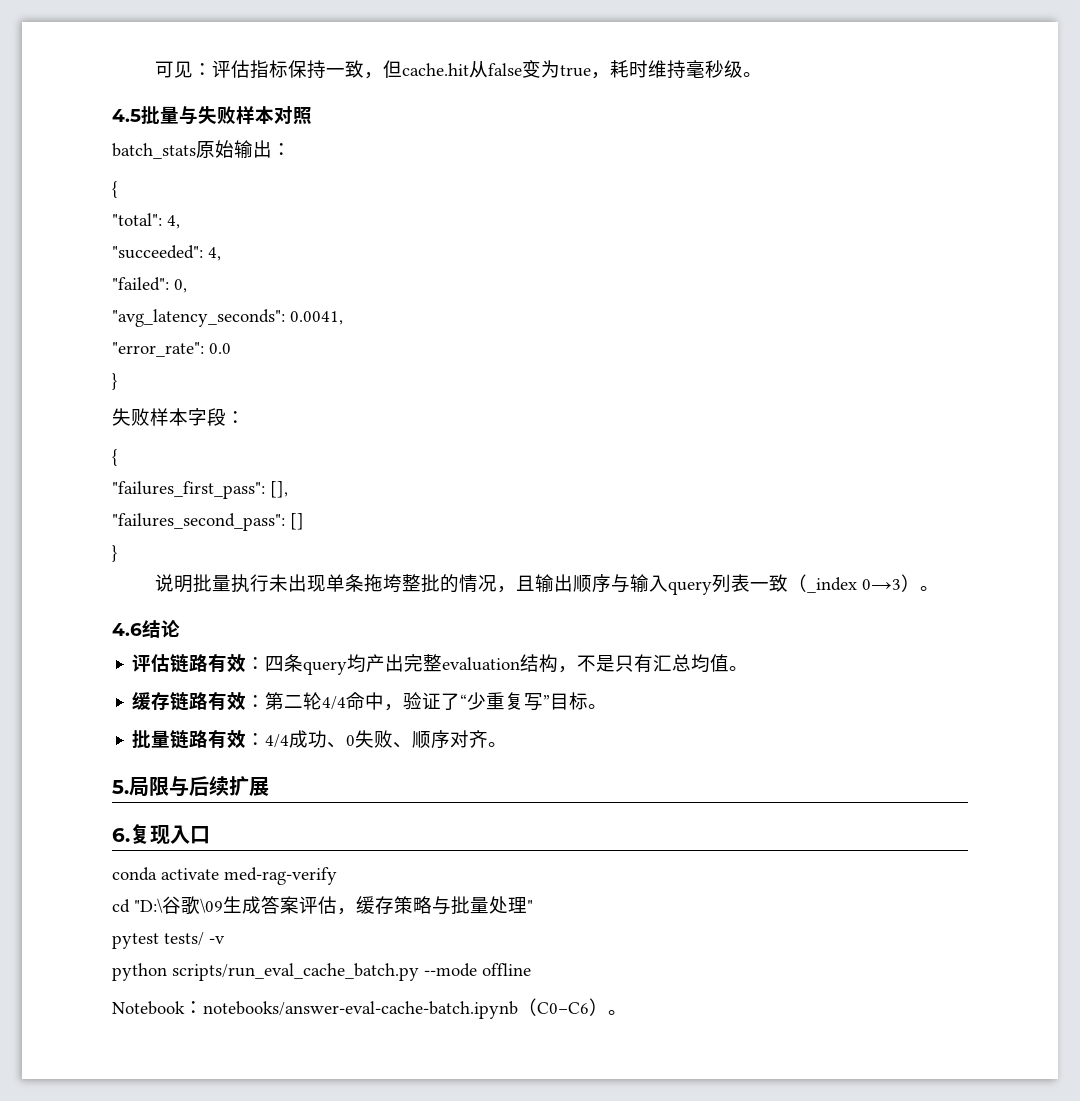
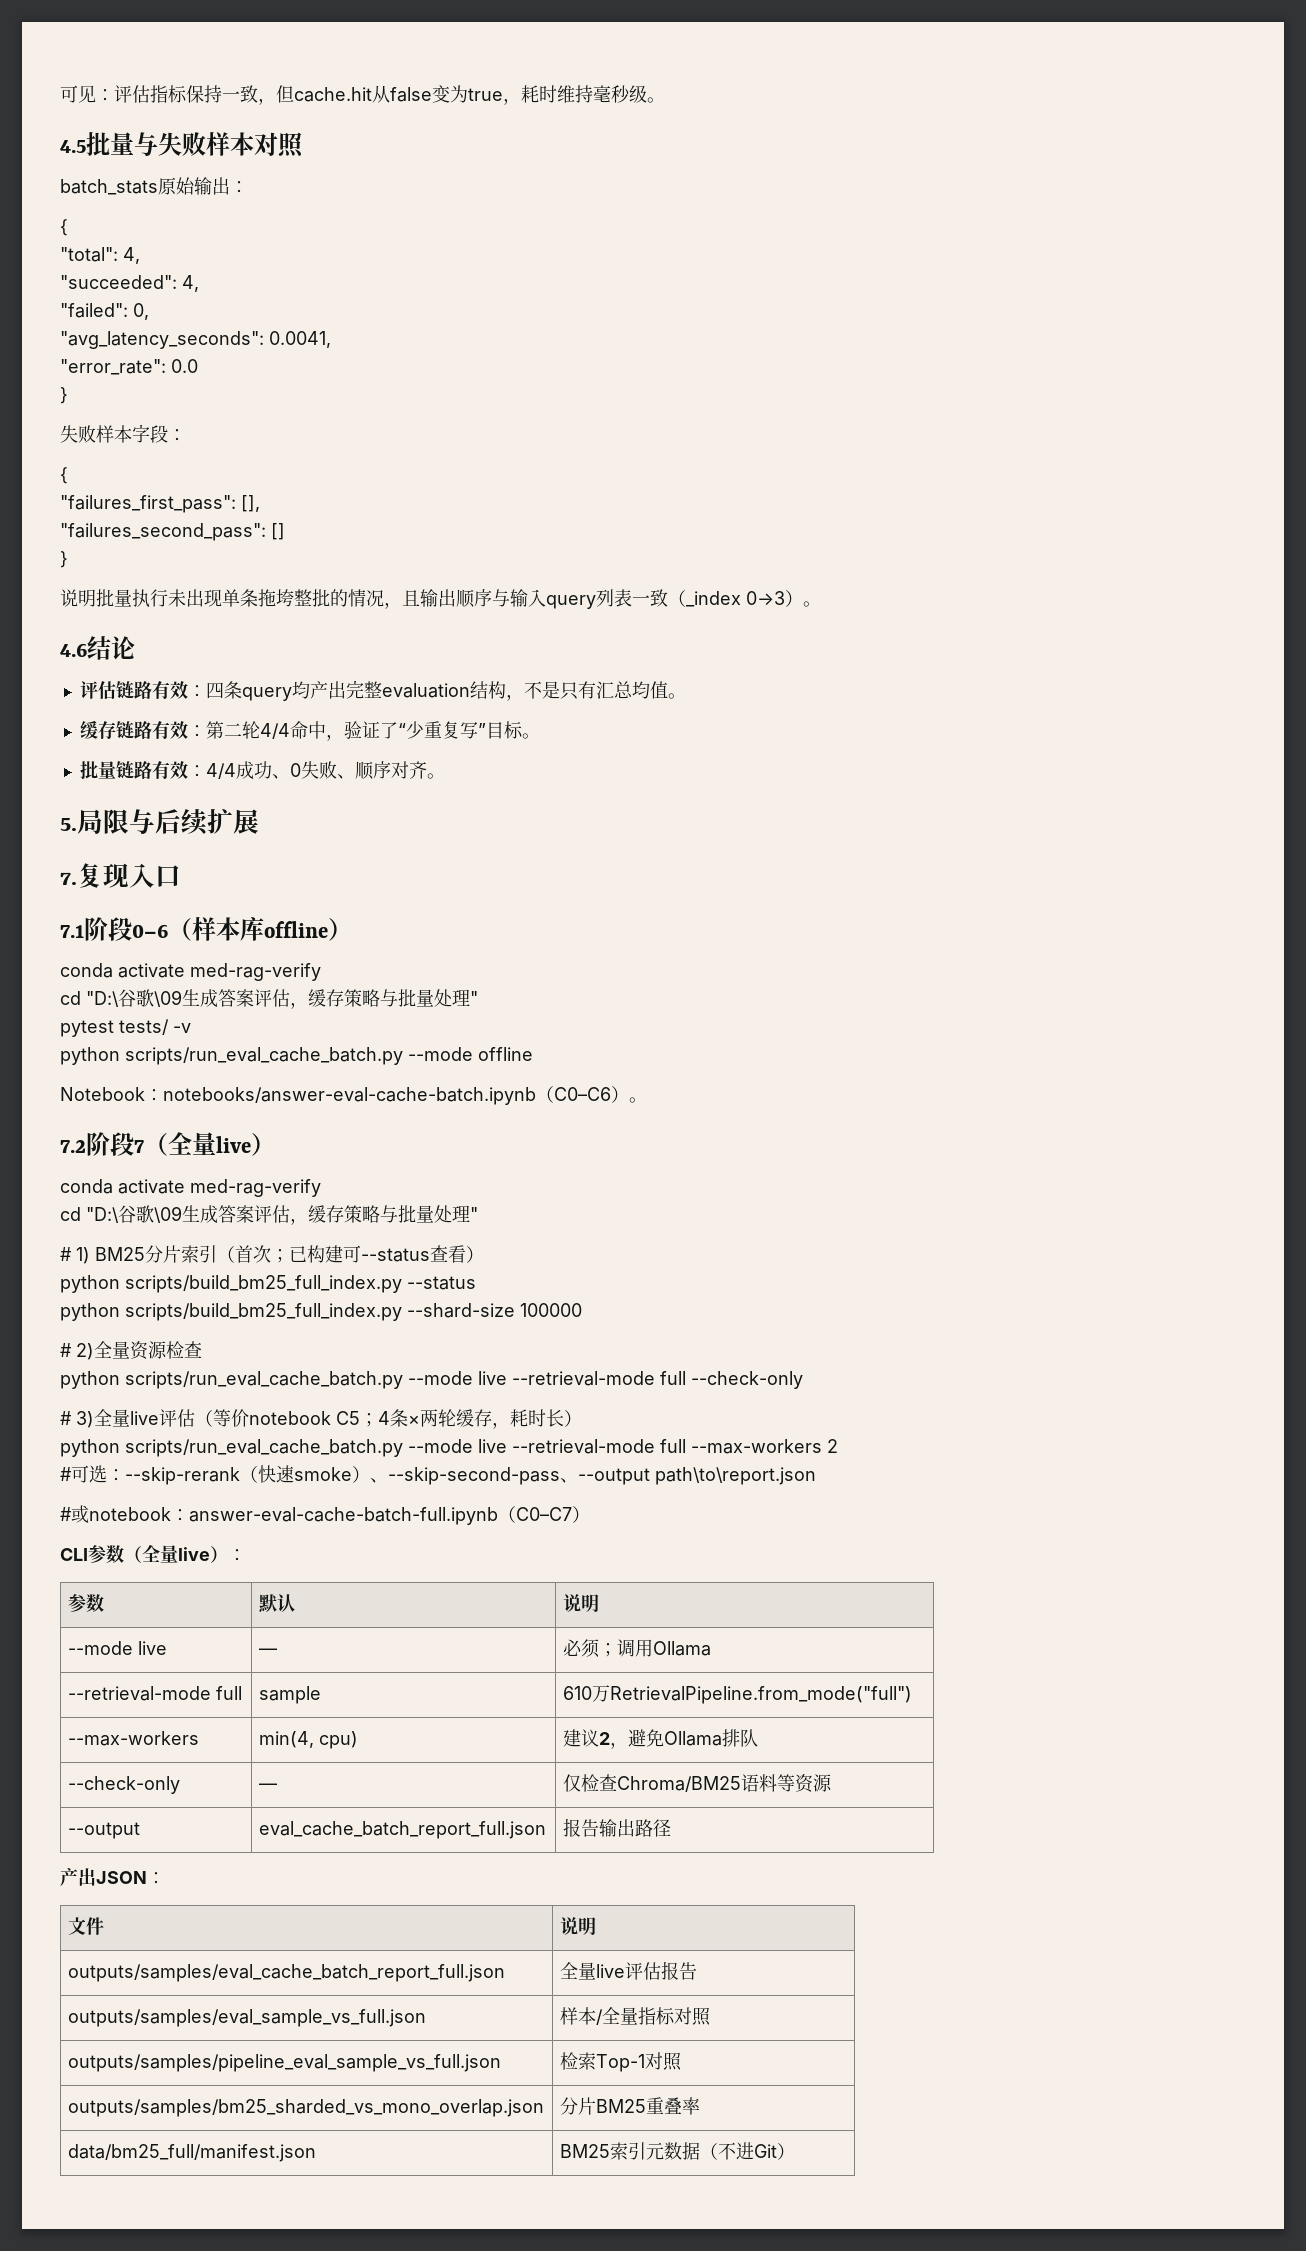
- 6.复现入口
+ 7.复现入口
+ 7.1阶段0–6（样本库offline）
+ 7.2阶段7（全量live）
+ conda activate med-rag-verify
+ cd "D:\谷歌\09生成答案评估，缓存策略与批量处理"
+ # 1) BM25分片索引（首次；已构建可--status查看）
+ python scripts/build_bm25_full_index.py --status
+ python scripts/build_bm25_full_index.py --shard-size 100000
+ # 2)全量资源检查
+ python scripts/run_eval_cache_batch.py --mode live --retrieval-mode full --check-only
+ # 3)全量live评估（等价notebook C5；4条×两轮缓存，耗时长）
+ python scripts/run_eval_cache_batch.py --mode live --retrieval-mode full --max-workers 2
+ #可选：--skip-rerank（快速smoke）、--skip-second-pass、--output path\to\report.json
+ #或notebook：answer-eval-cache-batch-full.ipynb（C0–C7）
+ CLI参数（全量live）：
+ 参数 | 默认 | 说明
+ --mode live | — | 必须；调用Ollama
+ --retrieval-mode full | sample | 610万RetrievalPipeline.from_mode("full")
+ --max-workers | min(4, cpu) | 建议2，避免Ollama排队
+ --check-only | — | 仅检查Chroma/BM25语料等资源
+ --output | eval_cache_batch_report_full.json | 报告输出路径
+ 产出JSON：
+ 文件 | 说明
+ outputs/samples/eval_cache_batch_report_full.json | 全量live评估报告
+ outputs/samples/eval_sample_vs_full.json | 样本/全量指标对照
+ outputs/samples/pipeline_eval_sample_vs_full.json | 检索Top-1对照
+ outputs/samples/bm25_sharded_vs_mono_overlap.json | 分片BM25重叠率
+ data/bm25_full/manifest.json | BM25索引元数据（不进Git）

